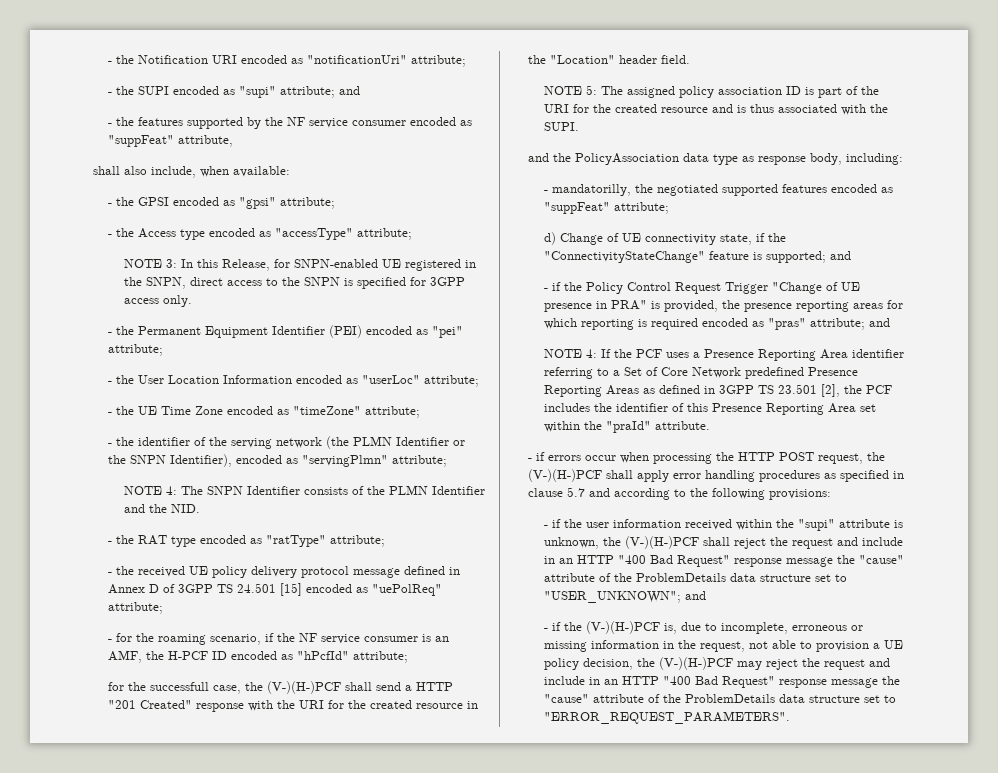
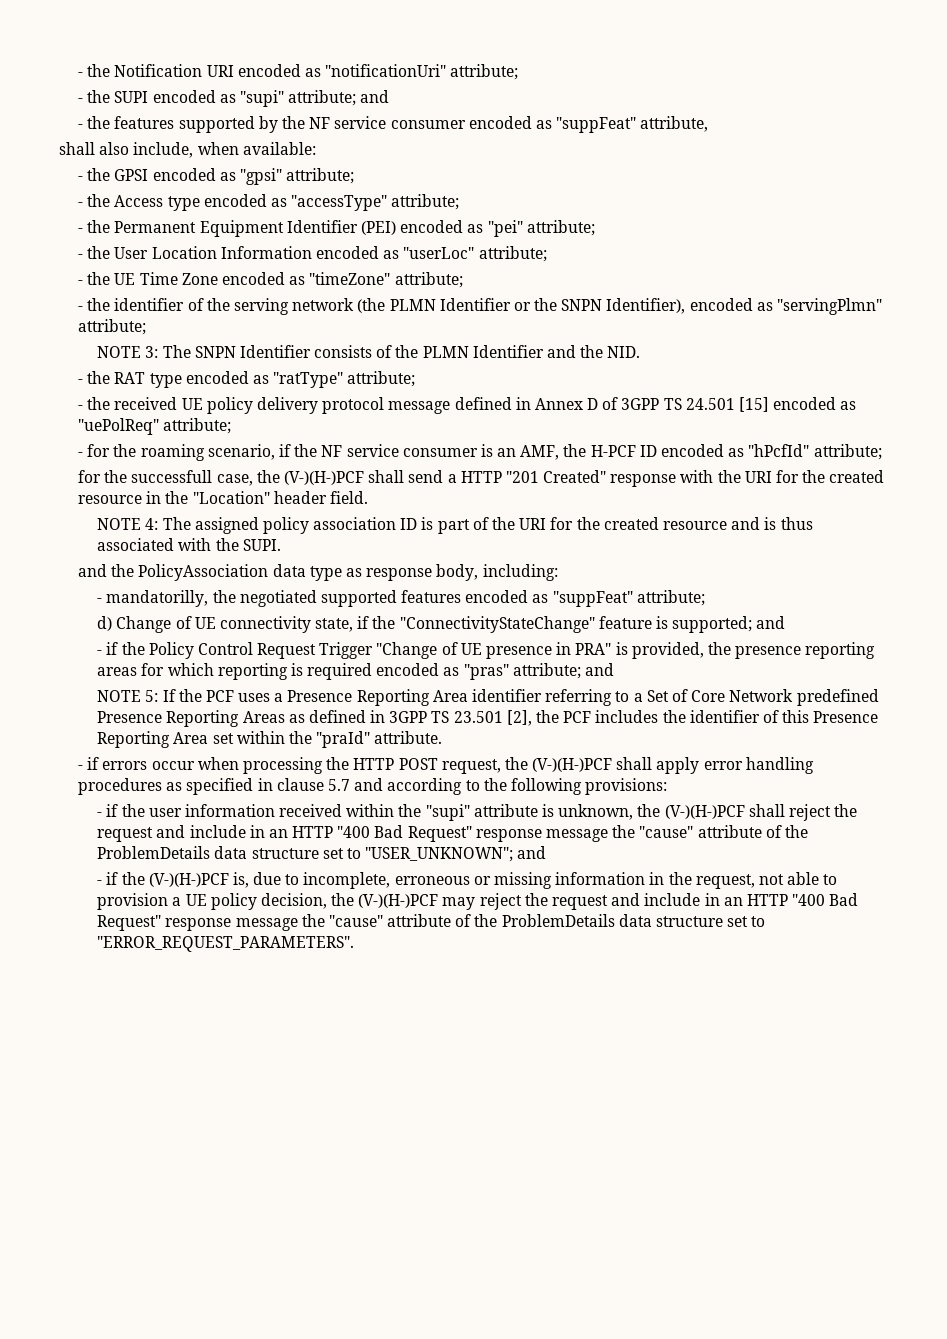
- NOTE 3: In this Release, for SNPN-enabled UE registered in the SNPN, direct access to the SNPN is specified for 3GPP access only.
- NOTE 4: The SNPN Identifier consists of the PLMN Identifier and the NID.
+ NOTE 3: The SNPN Identifier consists of the PLMN Identifier and the NID.
- NOTE 5: The assigned policy association ID is part of the URI for the created resource and is thus associated with the SUPI.
+ NOTE 4: The assigned policy association ID is part of the URI for the created resource and is thus associated with the SUPI.
- NOTE 4: If the PCF uses a Presence Reporting Area identifier referring to a Set of Core Network predefined Presence Reporting Areas as defined in 3GPP TS 23.501 [2], the PCF includes the identifier of this Presence Reporting Area set within the "praId" attribute.
+ NOTE 5: If the PCF uses a Presence Reporting Area identifier referring to a Set of Core Network predefined Presence Reporting Areas as defined in 3GPP TS 23.501 [2], the PCF includes the identifier of this Presence Reporting Area set within the "praId" attribute.

